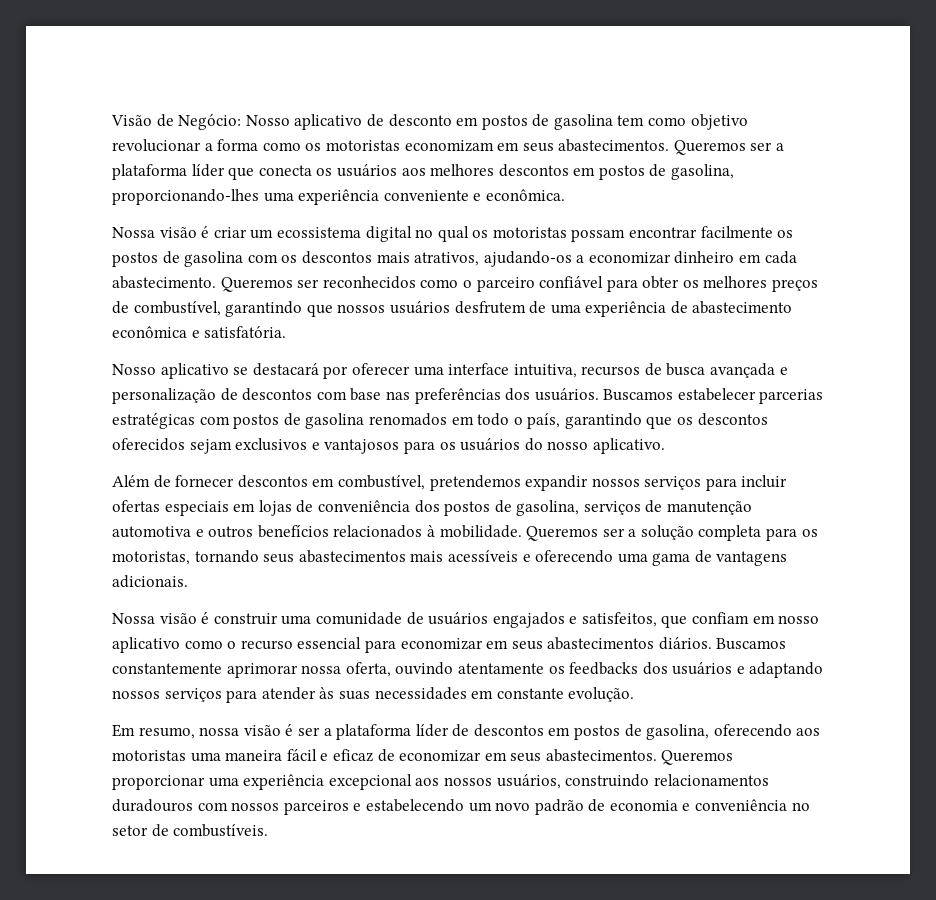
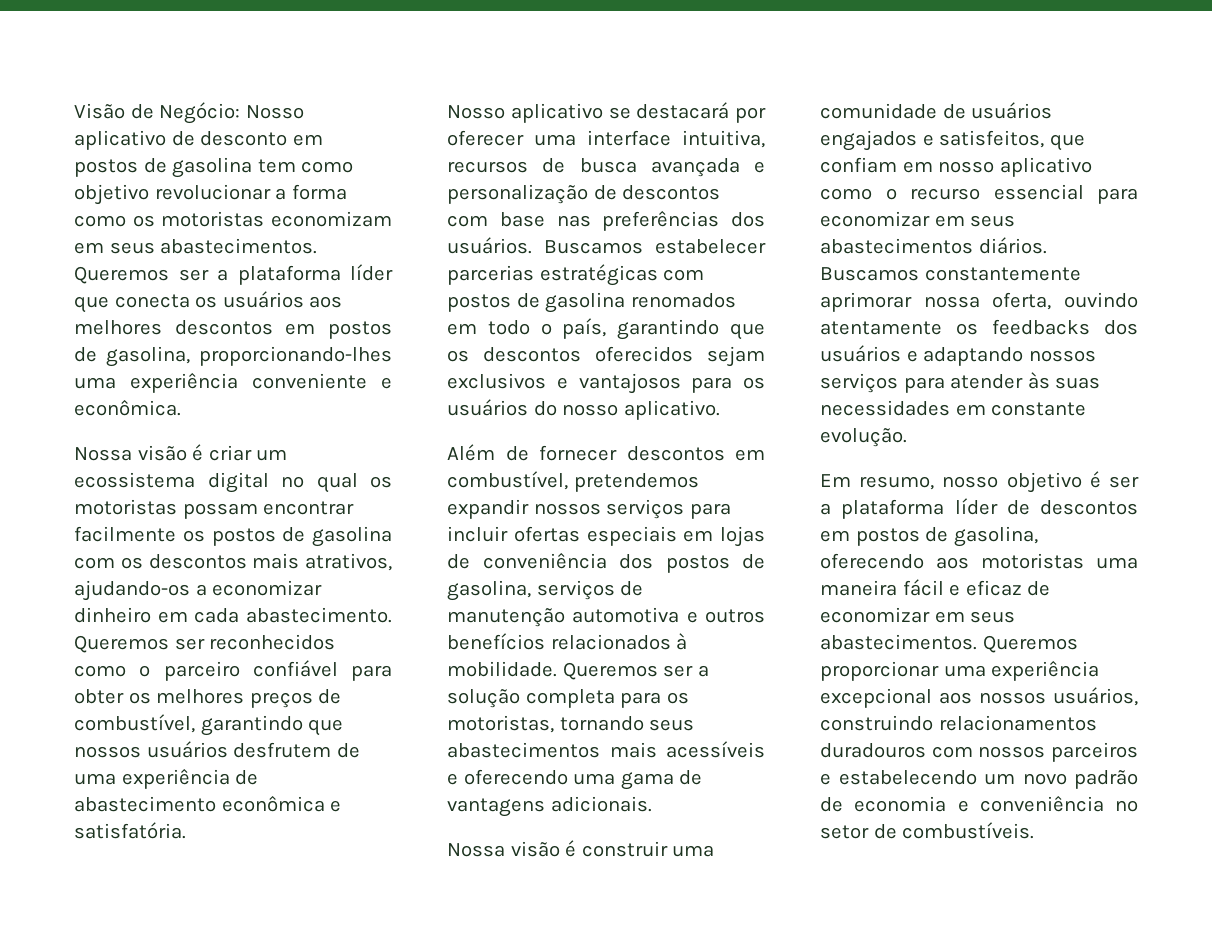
- Em resumo, nossa visão é ser a plataforma líder de descontos em postos de gasolina, oferecendo aos motoristas uma maneira fácil e eficaz de economizar em seus abastecimentos.
+ Em resumo, nosso objetivo é ser a plataforma líder de descontos em postos de gasolina, oferecendo aos motoristas uma maneira fácil e eficaz de economizar em seus abastecimentos.

